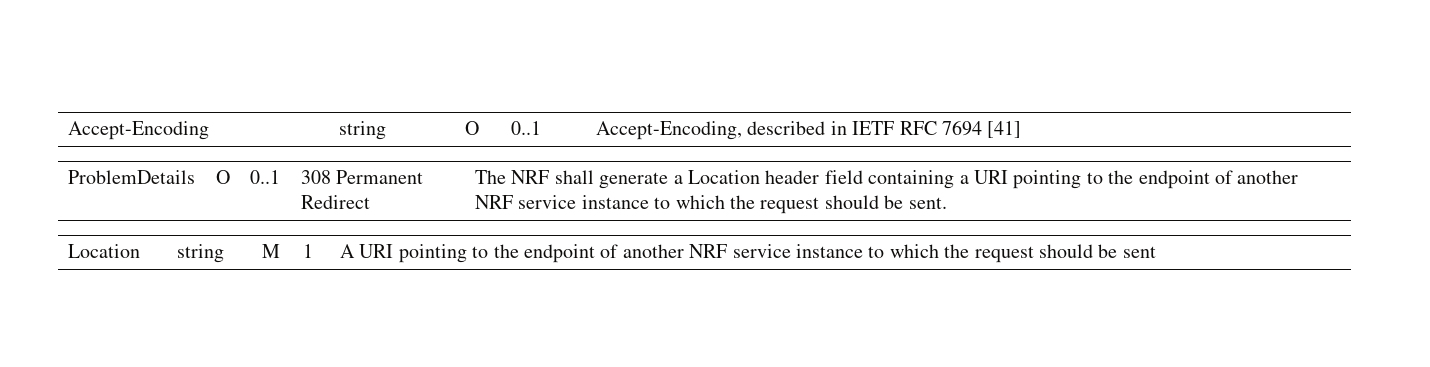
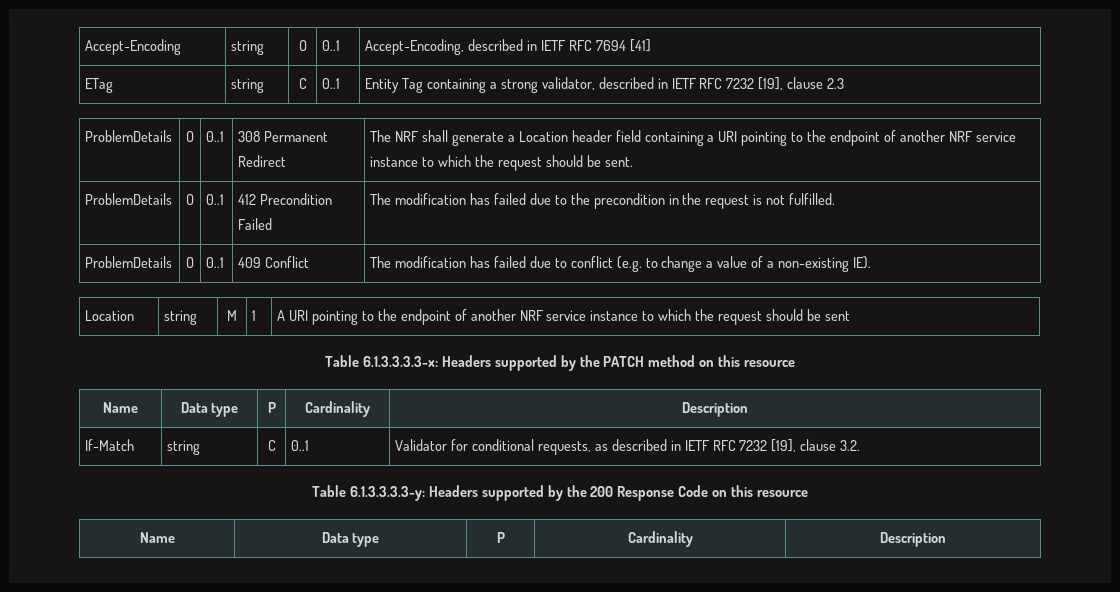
+ ETag | string | C | 0..1 | Entity Tag containing a strong validator, described in IETF RFC 7232 [19], clause 2.3
+ ProblemDetails | O | 0..1 | 412 Precondition Failed | The modification has failed due to the precondition in the request is not fulfilled.
+ ProblemDetails | O | 0..1 | 409 Conflict | The modification has failed due to conflict (e.g. to change a value of a non-existing IE).
+ Table 6.1.3.3.3.3-x: Headers supported by the PATCH method on this resource
+ Name | Data type | P | Cardinality | Description
+ If-Match | string | C | 0..1 | Validator for conditional requests, as described in IETF RFC 7232 [19], clause 3.2.
+ Table 6.1.3.3.3.3-y: Headers supported by the 200 Response Code on this resource
+ Name | Data type | P | Cardinality | Description

